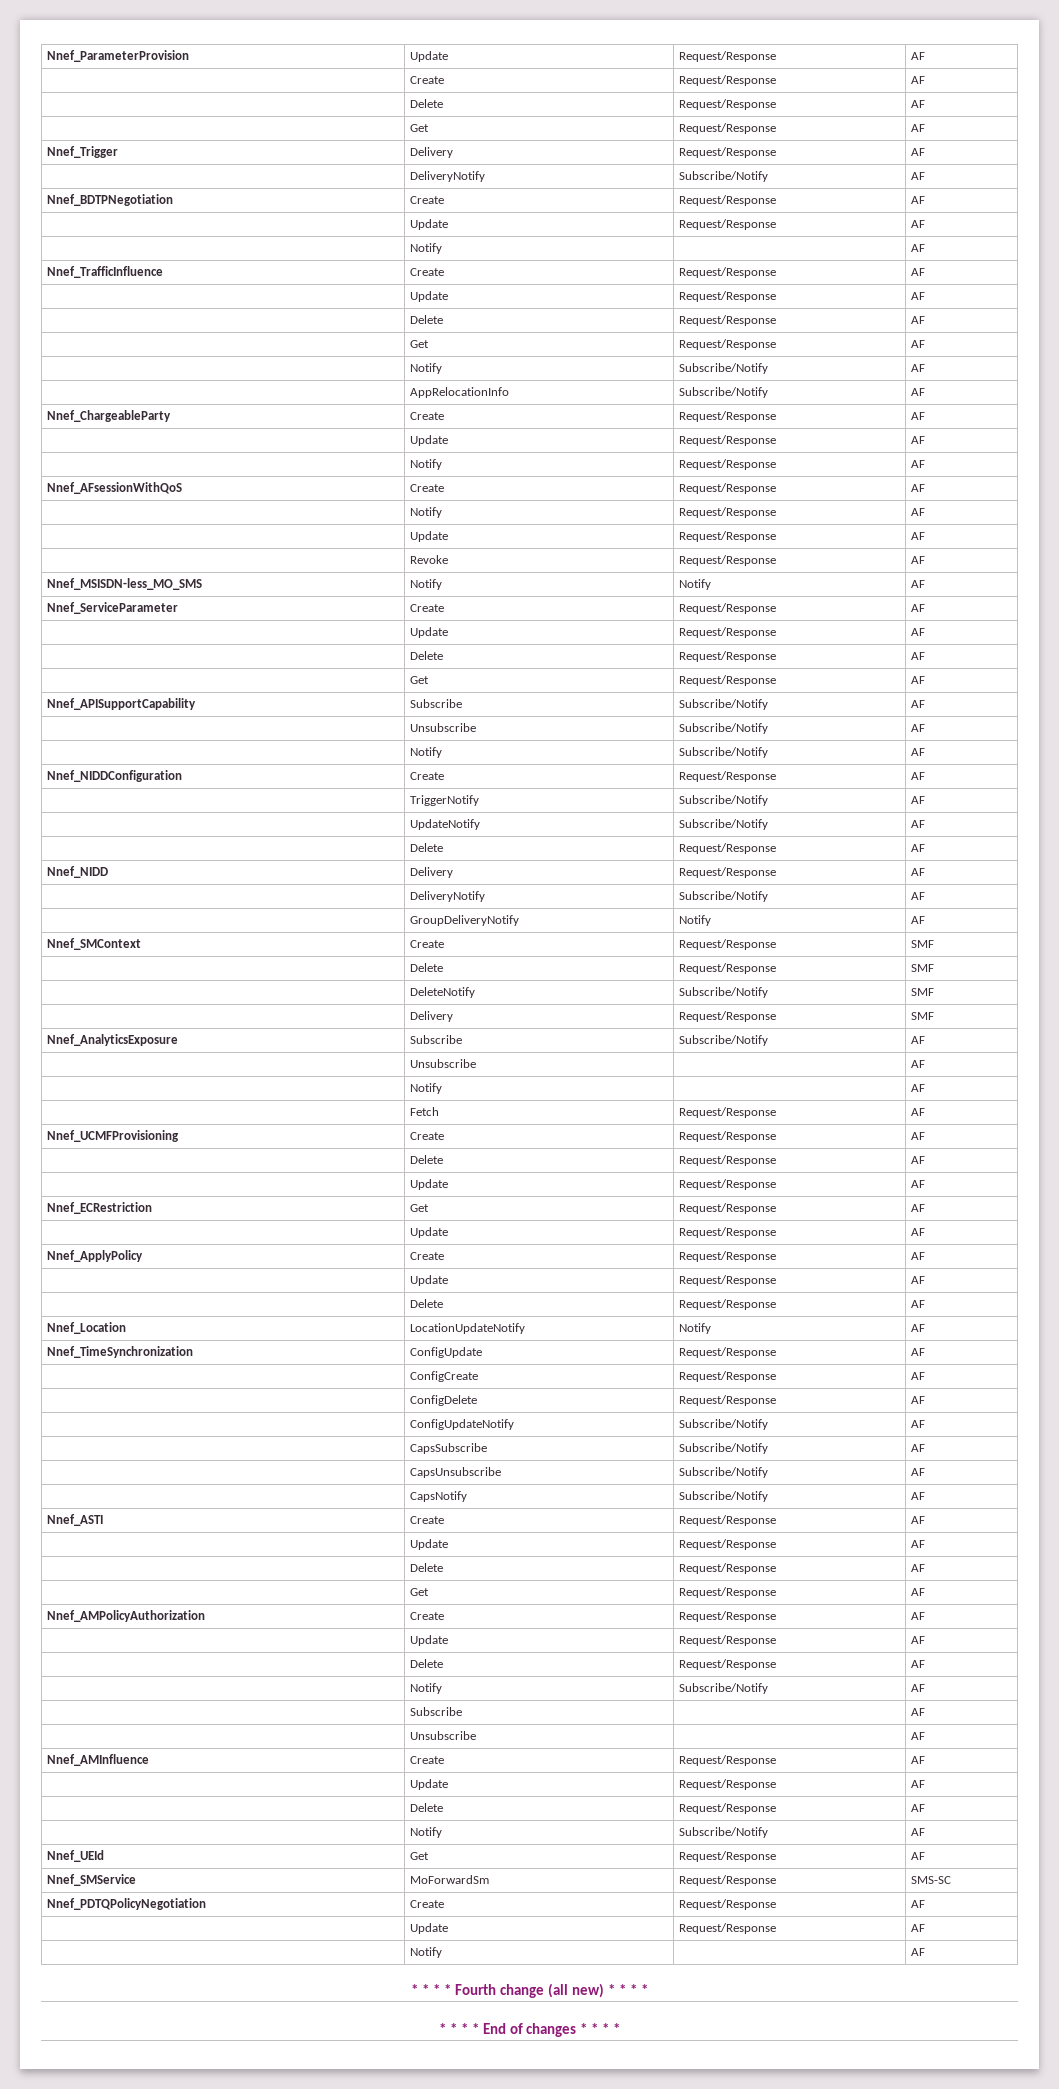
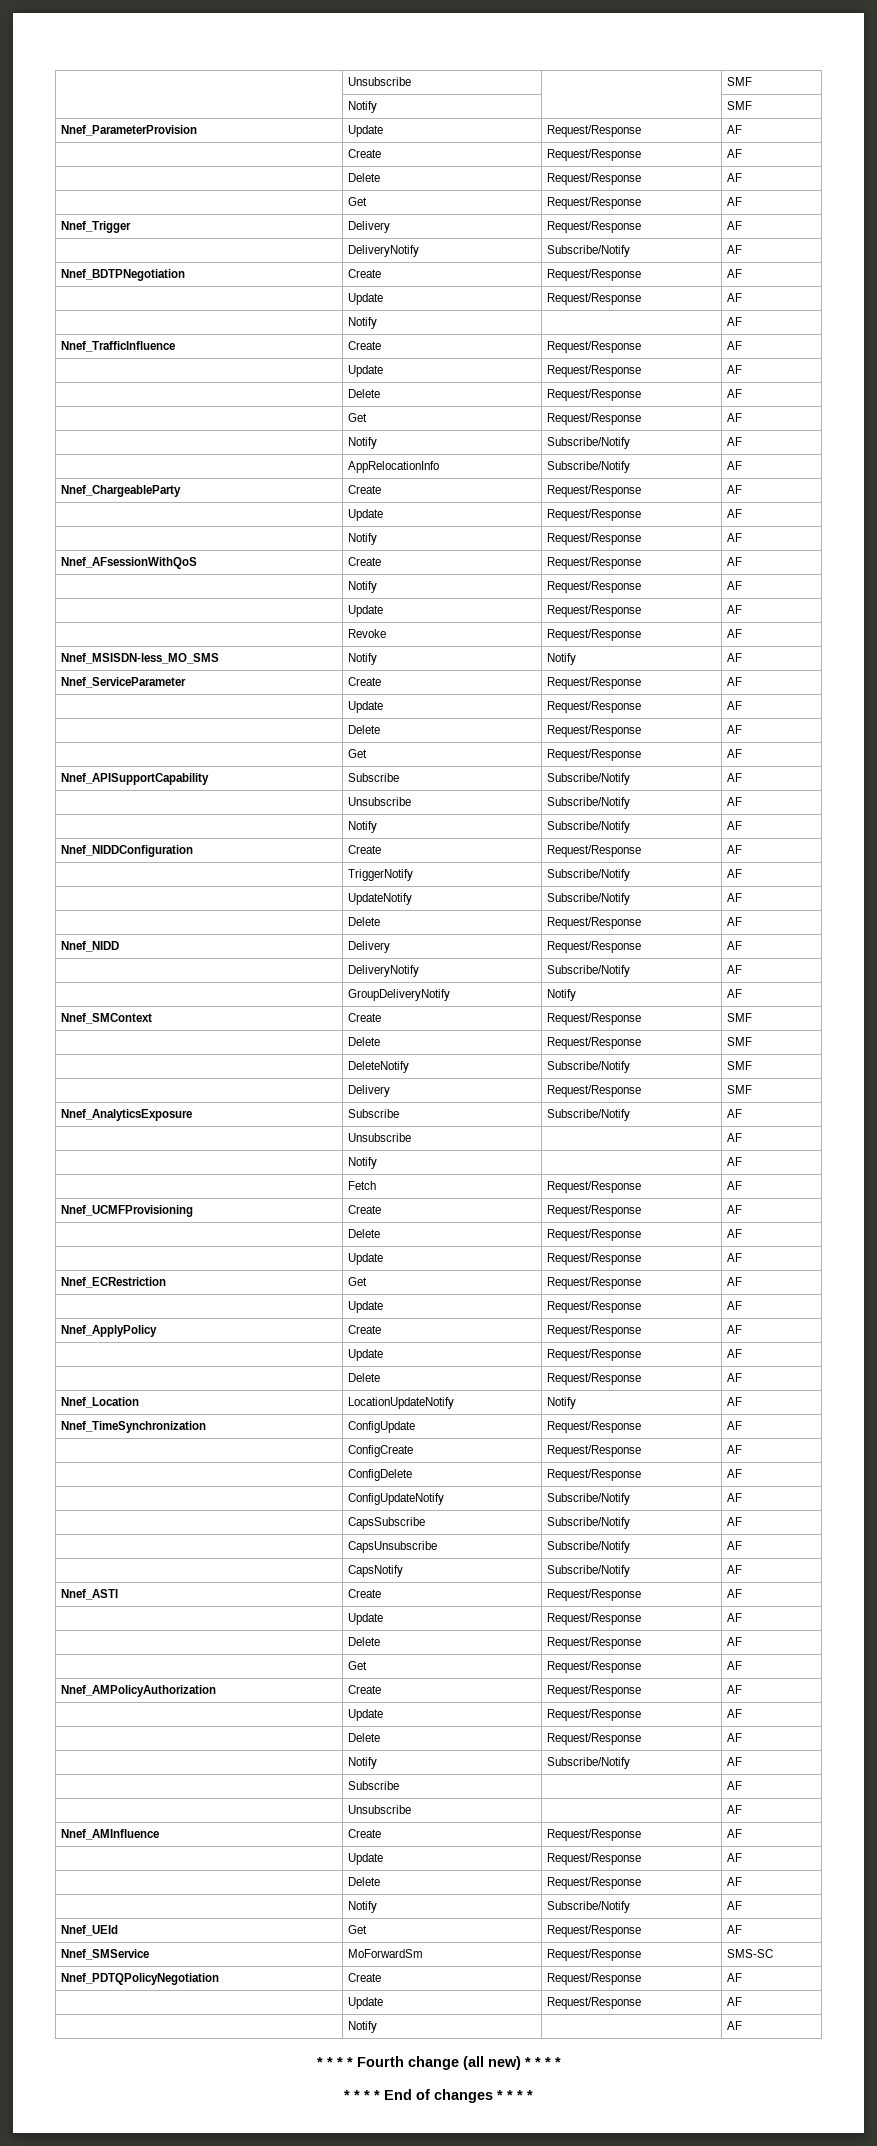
+ | Unsubscribe | | SMF
+ | Notify | | SMF

